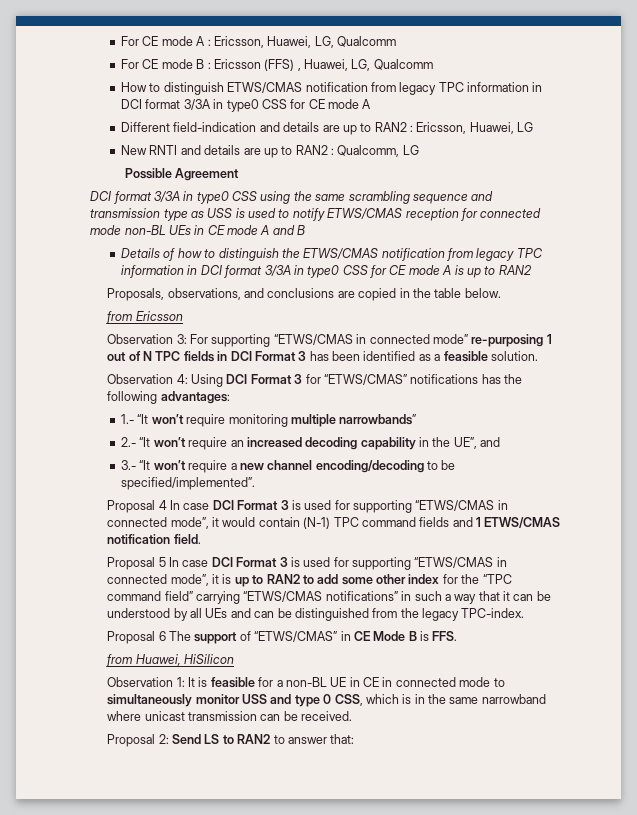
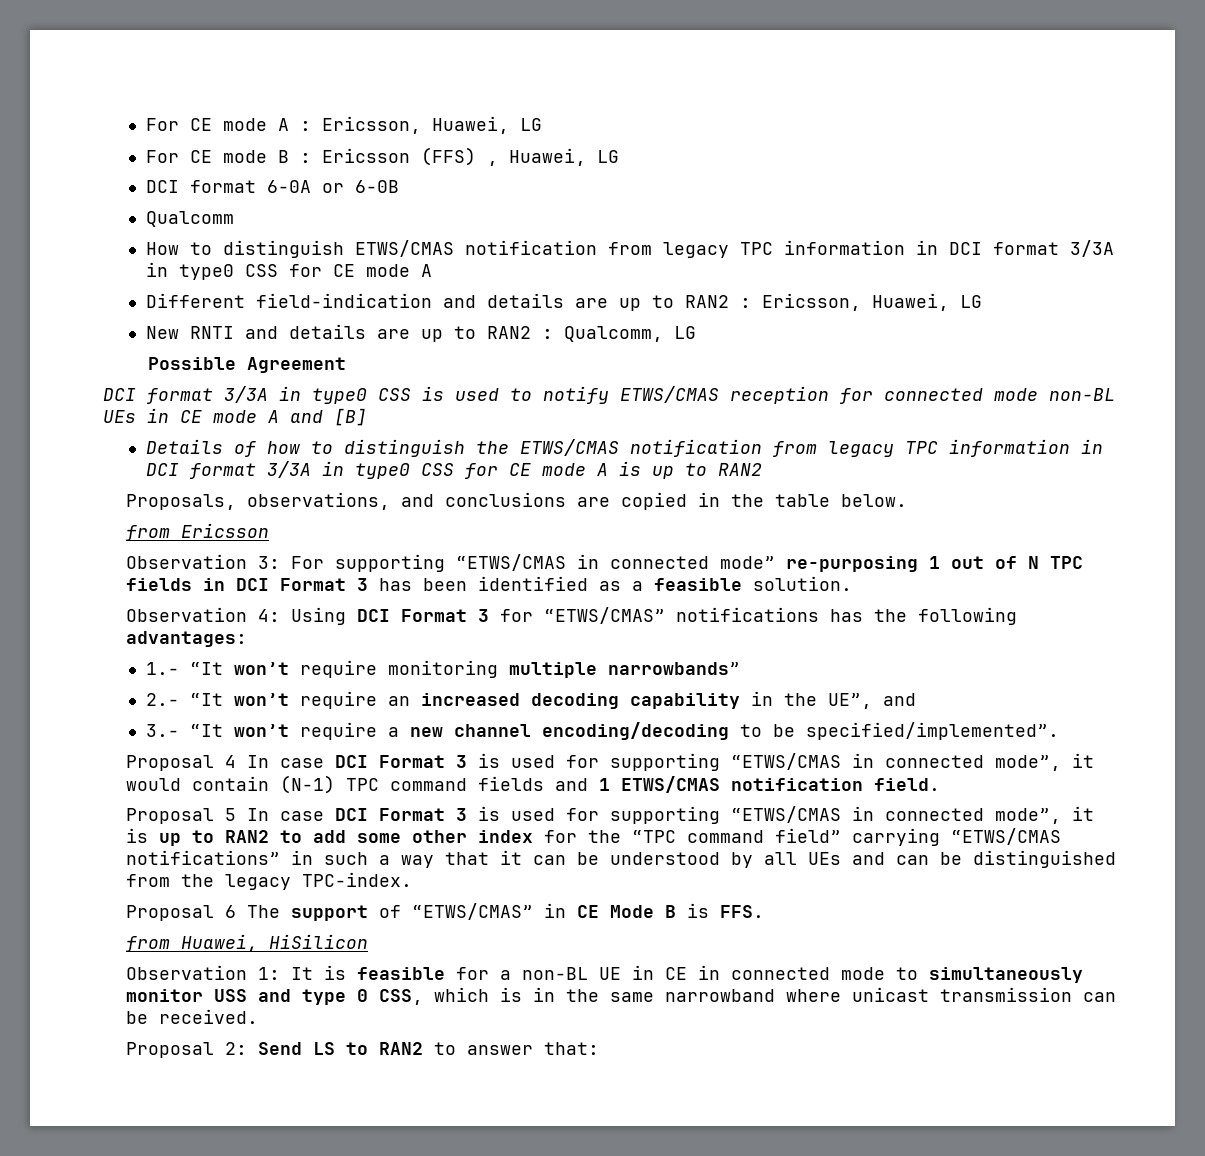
- For CE mode A : Ericsson, Huawei, LG, Qualcomm
+ For CE mode A : Ericsson, Huawei, LG
- For CE mode B : Ericsson (FFS) , Huawei, LG, Qualcomm
+ For CE mode B : Ericsson (FFS) , Huawei, LG
+ DCI format 6-0A or 6-0B
+ Qualcomm
- DCI format 3/3A in type0 CSS using the same scrambling sequence and transmission type as USS is used to notify ETWS/CMAS reception for connected mode non-BL UEs in CE mode A and B
+ DCI format 3/3A in type0 CSS is used to notify ETWS/CMAS reception for connected mode non-BL UEs in CE mode A and [B]

